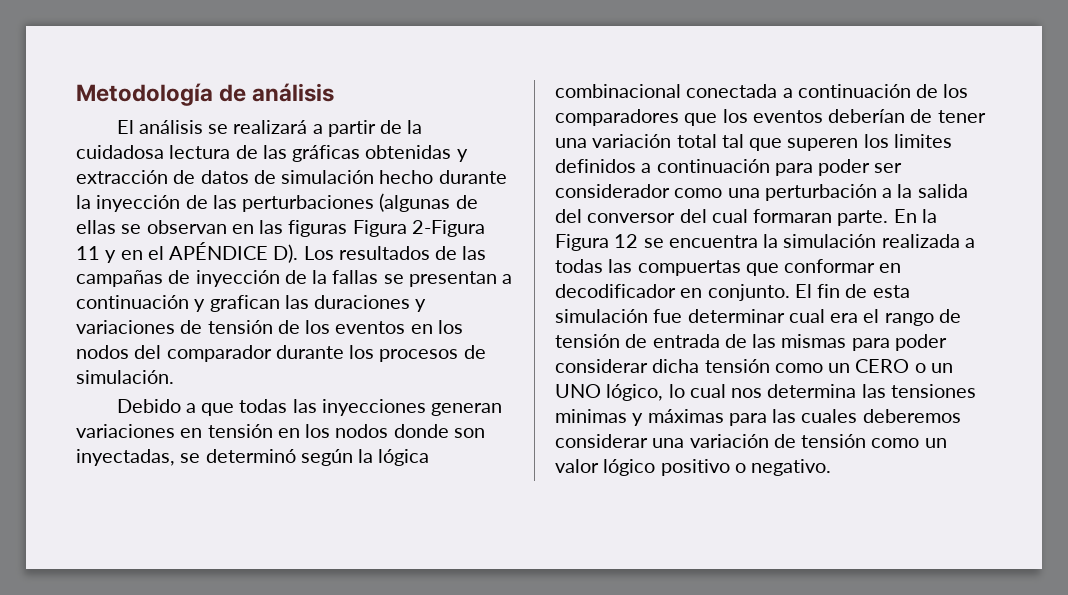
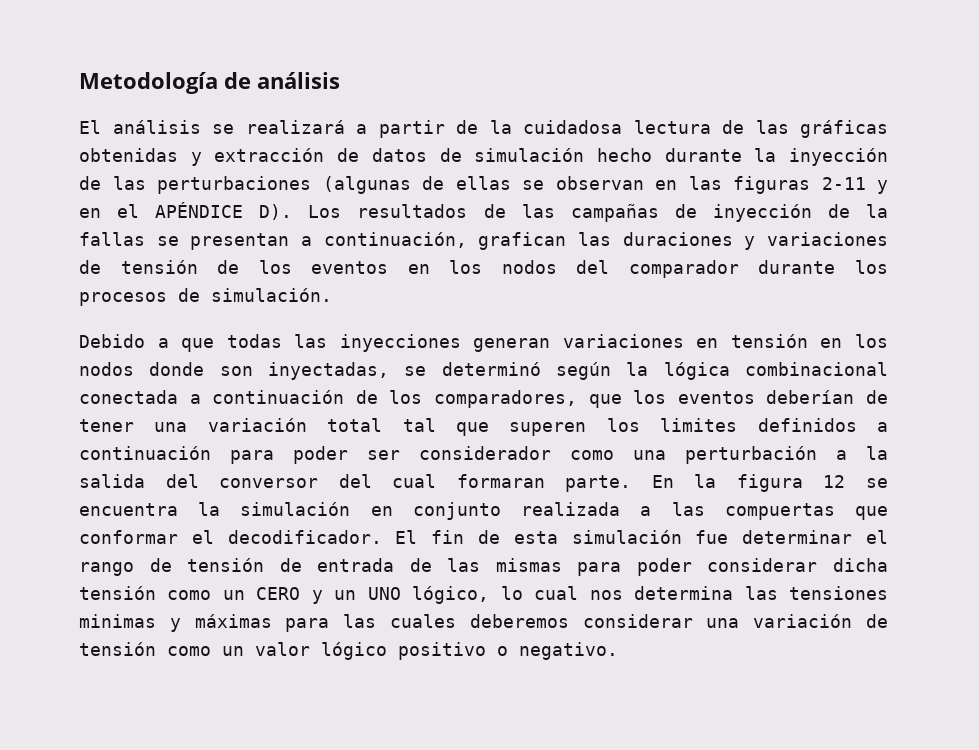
- El análisis se realizará a partir de la cuidadosa lectura de las gráficas obtenidas y extracción de datos de simulación hecho durante la inyección de las perturbaciones (algunas de ellas se observan en las figuras Figura 2-Figura 11 y en el APÉNDICE D). Los resultados de las campañas de inyección de la fallas se presentan a continuación y grafican las duraciones y variaciones de tensión de los eventos en los nodos del comparador durante los procesos de simulación.
+ El análisis se realizará a partir de la cuidadosa lectura de las gráficas obtenidas y extracción de datos de simulación hecho durante la inyección de las perturbaciones (algunas de ellas se observan en las figuras 2-11 y en el APÉNDICE D). Los resultados de las campañas de inyección de la fallas se presentan a continuación, grafican las duraciones y variaciones de tensión de los eventos en los nodos del comparador durante los procesos de simulación.
- Debido a que todas las inyecciones generan variaciones en tensión en los nodos donde son inyectadas, se determinó según la lógica combinacional conectada a continuación de los comparadores que los eventos deberían de tener una variación total tal que superen los limites definidos a continuación para poder ser considerador como una perturbación a la salida del conversor del cual formaran parte.
+ Debido a que todas las inyecciones generan variaciones en tensión en los nodos donde son inyectadas, se determinó según la lógica combinacional conectada a continuación de los comparadores, que los eventos deberían de tener una variación total tal que superen los limites definidos a continuación para poder ser considerador como una perturbación a la salida del conversor del cual formaran parte.
- En la Figura 12 se encuentra la simulación realizada a todas las compuertas que conformar en decodificador en conjunto.
+ En la figura 12 se encuentra la simulación en conjunto realizada a las compuertas que conformar el decodificador.
- El fin de esta simulación fue determinar cual era el rango de tensión de entrada de las mismas para poder considerar dicha tensión como un CERO o un UNO lógico, lo cual nos determina las tensiones minimas y máximas para las cuales deberemos considerar una variación de tensión como un valor lógico positivo o negativo.
+ El fin de esta simulación fue determinar el rango de tensión de entrada de las mismas para poder considerar dicha tensión como un CERO y un UNO lógico, lo cual nos determina las tensiones minimas y máximas para las cuales deberemos considerar una variación de tensión como un valor lógico positivo o negativo.

